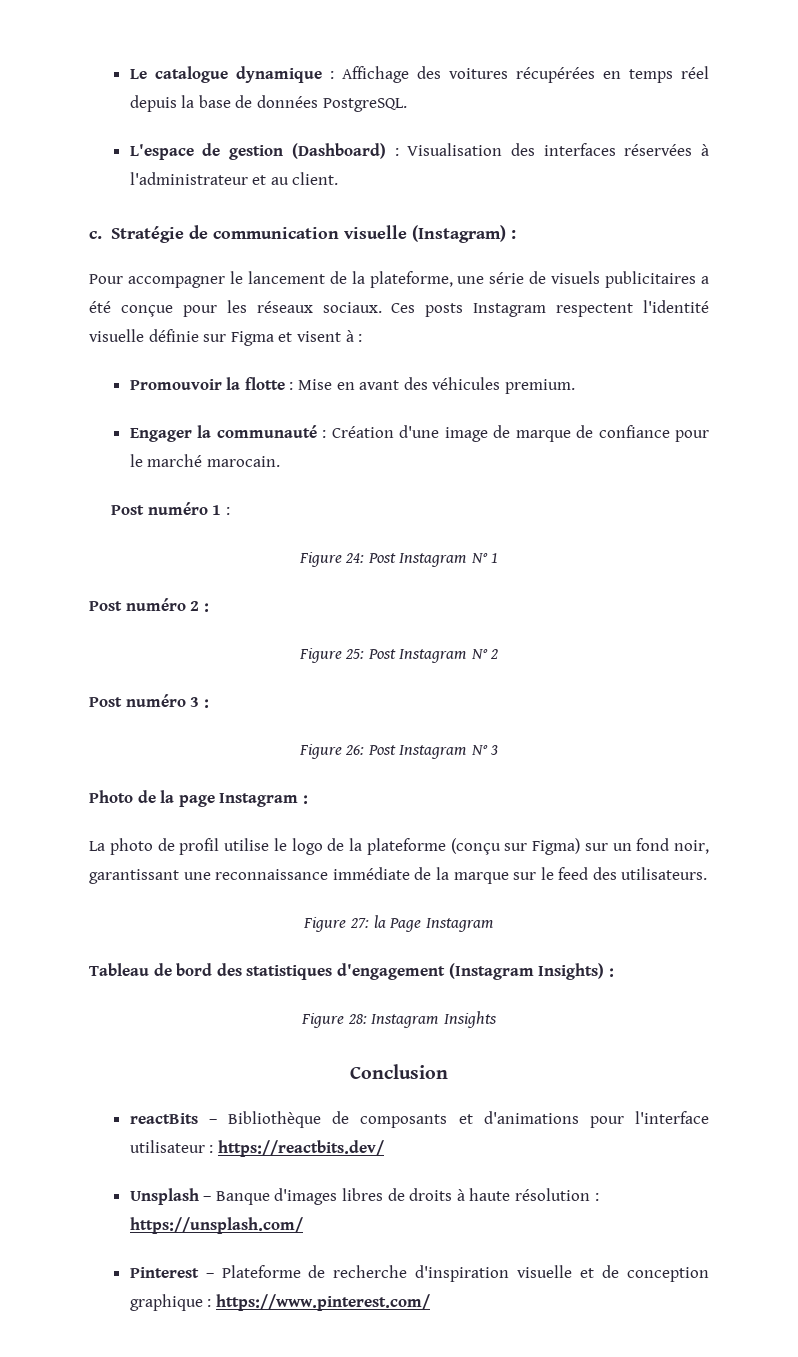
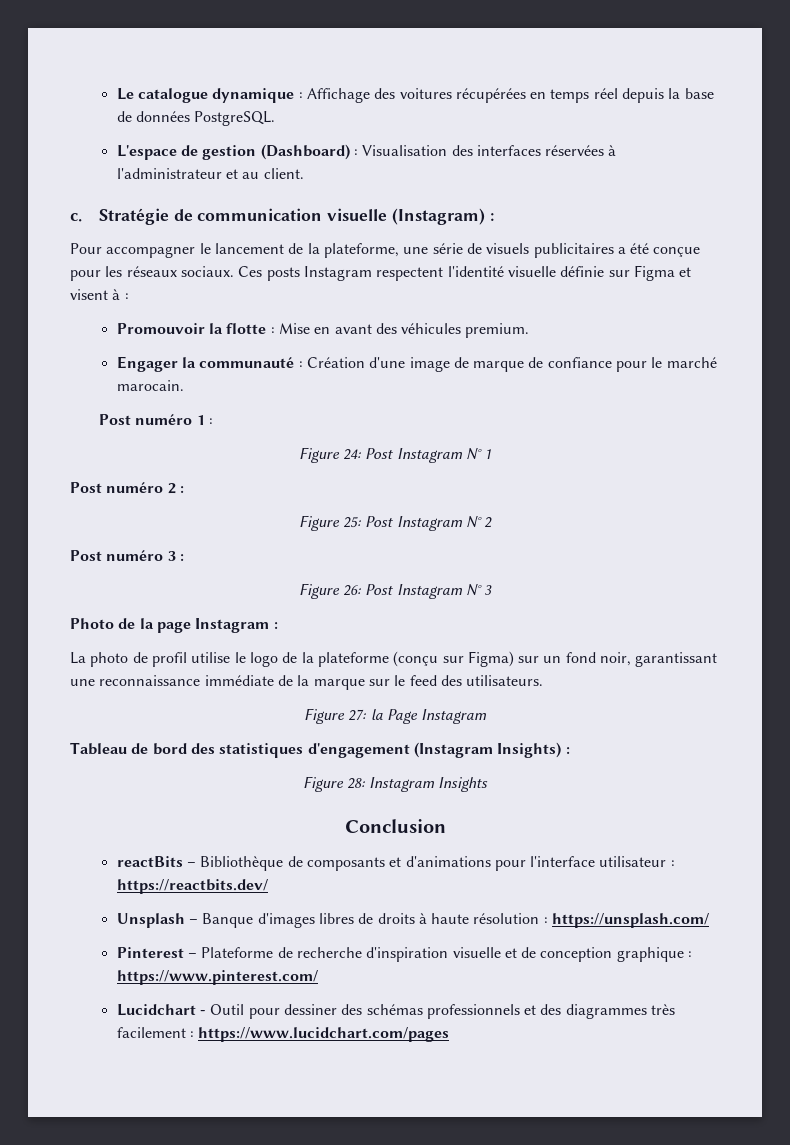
+ Lucidchart - Outil pour dessiner des schémas professionnels et des diagrammes très facilement : https://www.lucidchart.com/pages

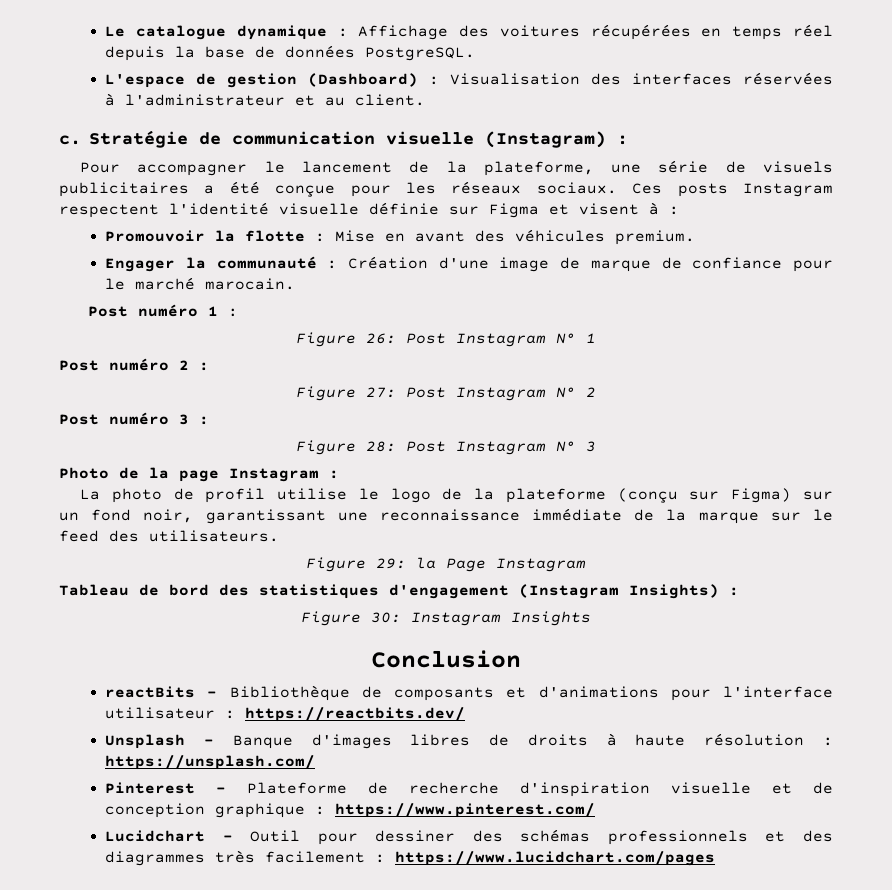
- Figure 24: Post Instagram N° 1
+ Figure 26: Post Instagram N° 1
- Figure 25: Post Instagram N° 2
+ Figure 27: Post Instagram N° 2
- Figure 26: Post Instagram N° 3
+ Figure 28: Post Instagram N° 3
- Figure 27: la Page Instagram
+ Figure 29: la Page Instagram
- Figure 28: Instagram Insights
+ Figure 30: Instagram Insights

